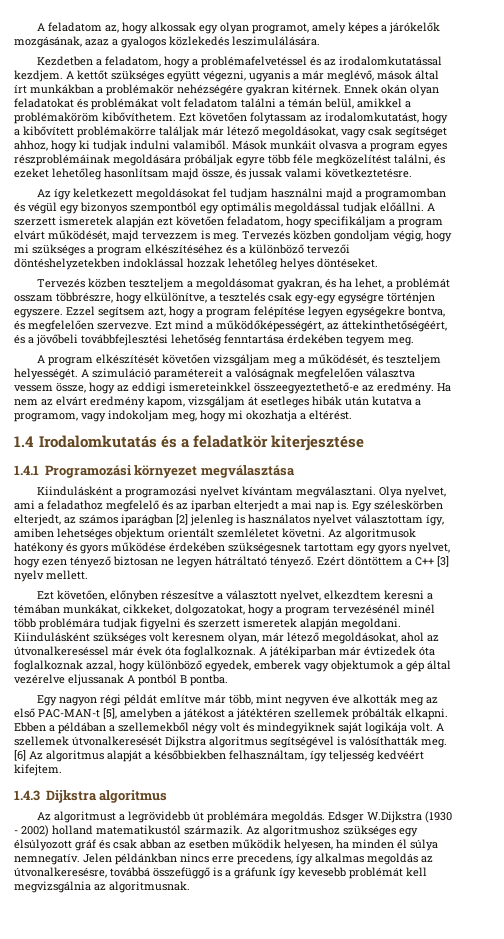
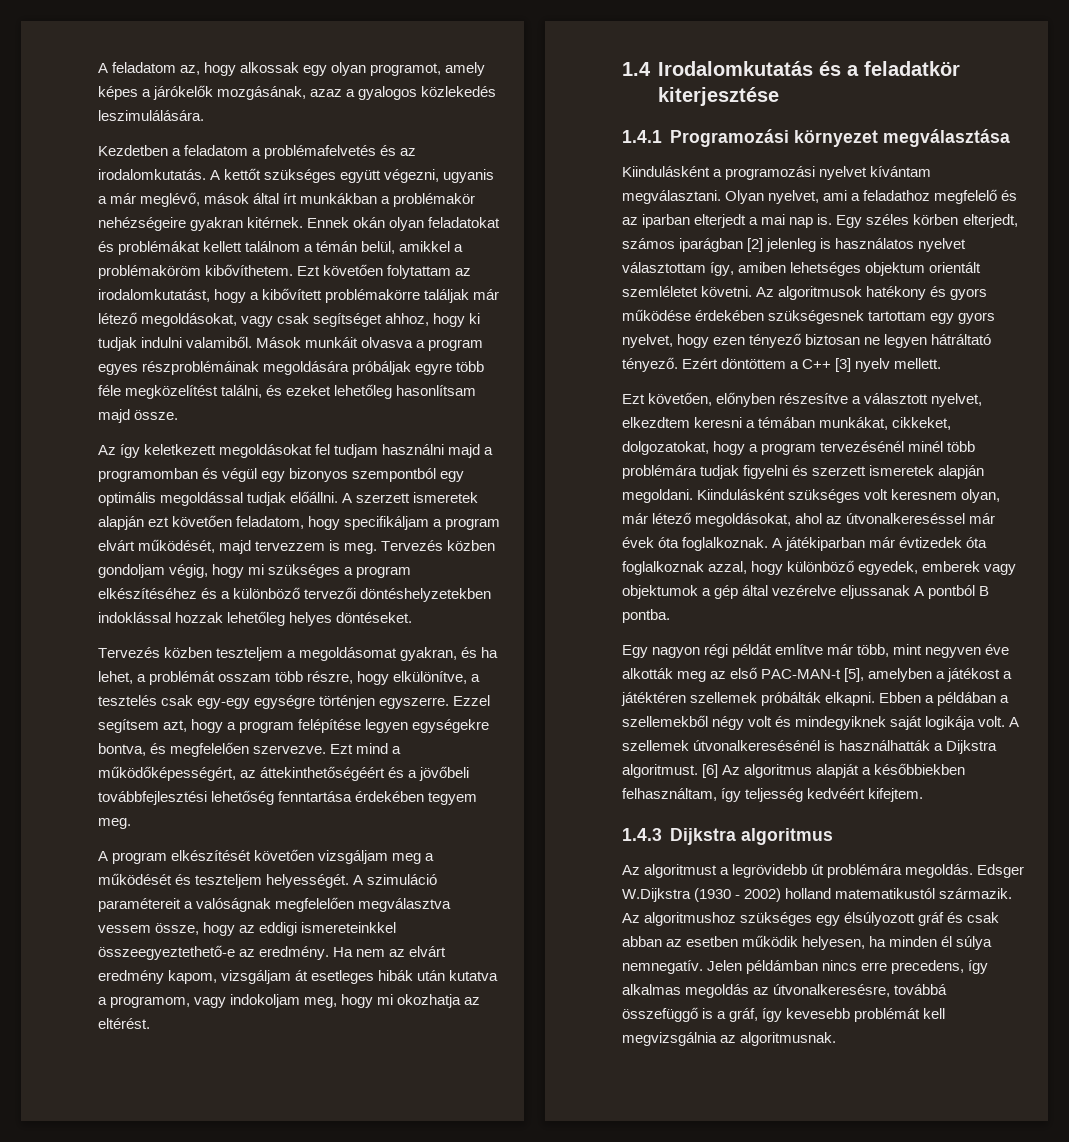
- Kezdetben a feladatom, hogy a problémafelvetéssel és az irodalomkutatással kezdjem.
+ Kezdetben a feladatom a problémafelvetés és az irodalomkutatás.
- A kettőt szükséges együtt végezni, ugyanis a már meglévő, mások által írt munkákban a problémakör nehézségére gyakran kitérnek.
+ A kettőt szükséges együtt végezni, ugyanis a már meglévő, mások által írt munkákban a problémakör nehézségeire gyakran kitérnek.
- Ennek okán olyan feladatokat és problémákat volt feladatom találni a témán belül, amikkel a problémaköröm kibővíthetem.
+ Ennek okán olyan feladatokat és problémákat kellett találnom a témán belül, amikkel a problémaköröm kibővíthetem.
- Ezt követően folytassam az irodalomkutatást, hogy a kibővített problémakörre találjak már létező megoldásokat, vagy csak segítséget ahhoz, hogy ki tudjak indulni valamiből.
+ Ezt követően folytattam az irodalomkutatást, hogy a kibővített problémakörre találjak már létező megoldásokat, vagy csak segítséget ahhoz, hogy ki tudjak indulni valamiből.
- Mások munkáit olvasva a program egyes részproblémáinak megoldására próbáljak egyre több féle megközelítést találni, és ezeket lehetőleg hasonlítsam majd össze, és jussak valami következtetésre.
+ Mások munkáit olvasva a program egyes részproblémáinak megoldására próbáljak egyre több féle megközelítést találni, és ezeket lehetőleg hasonlítsam majd össze.
- Tervezés közben teszteljem a megoldásomat gyakran, és ha lehet, a problémát osszam többrészre, hogy elkülönítve, a tesztelés csak egy-egy egységre történjen egyszere.
+ Tervezés közben teszteljem a megoldásomat gyakran, és ha lehet, a problémát osszam több részre, hogy elkülönítve, a tesztelés csak egy-egy egységre történjen egyszerre.
- Ezt mind a működőképességért, az áttekinthetőségéért, és a jövőbeli továbbfejlesztési lehetőség fenntartása érdekében tegyem meg.
+ Ezt mind a működőképességért, az áttekinthetőségéért és a jövőbeli továbbfejlesztési lehetőség fenntartása érdekében tegyem meg.
- A program elkészítését követően vizsgáljam meg a működését, és teszteljem helyességét.
+ A program elkészítését követően vizsgáljam meg a működését és teszteljem helyességét.
- A szimuláció paramétereit a valóságnak megfelelően választva vessem össze, hogy az eddigi ismereteinkkel összeegyeztethető-e az eredmény.
+ A szimuláció paramétereit a valóságnak megfelelően megválasztva vessem össze, hogy az eddigi ismereteinkkel összeegyeztethető-e az eredmény.
- Ha nem az elvárt eredmény kapom, vizsgáljam át esetleges hibák után kutatva a programom, vagy indokoljam meg, hogy mi okozhatja a eltérést.
+ Ha nem az elvárt eredmény kapom, vizsgáljam át esetleges hibák után kutatva a programom, vagy indokoljam meg, hogy mi okozhatja az eltérést.
- Olya nyelvet, ami a feladathoz megfelelő és az iparban elterjedt a mai nap is.
+ Olyan nyelvet, ami a feladathoz megfelelő és az iparban elterjedt a mai nap is.
- Egy széleskörben elterjedt, az számos iparágban [2] jelenleg is használatos nyelvet választottam így, amiben lehetséges objektum orientált szemléletet követni.
+ Egy széles körben elterjedt, számos iparágban [2] jelenleg is használatos nyelvet választottam így, amiben lehetséges objektum orientált szemléletet követni.
- A szellemek útvonalkeresését Dijkstra algoritmus segítségével is valósíthatták meg.
+ A szellemek útvonalkeresésénél is használhatták a Dijkstra algoritmust.
- Jelen példánkban nincs erre precedens, így alkalmas megoldás az útvonalkeresésre, továbbá összefüggő is a gráfunk így kevesebb problémát kell megvizsgálnia az algoritmusnak.
+ Jelen példámban nincs erre precedens, így alkalmas megoldás az útvonalkeresésre, továbbá összefüggő is a gráf, így kevesebb problémát kell megvizsgálnia az algoritmusnak.

